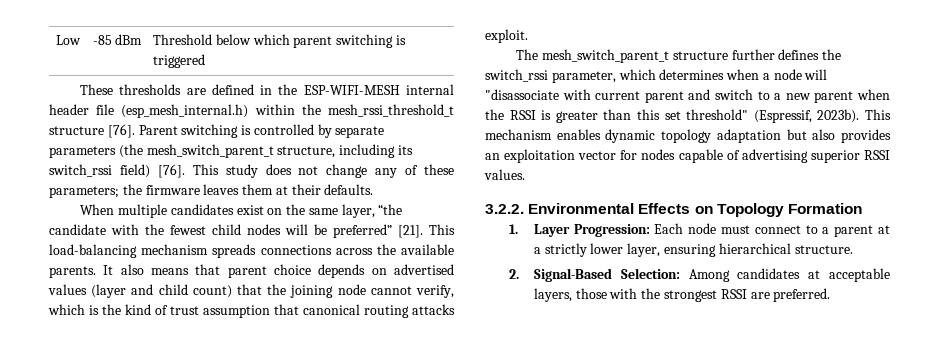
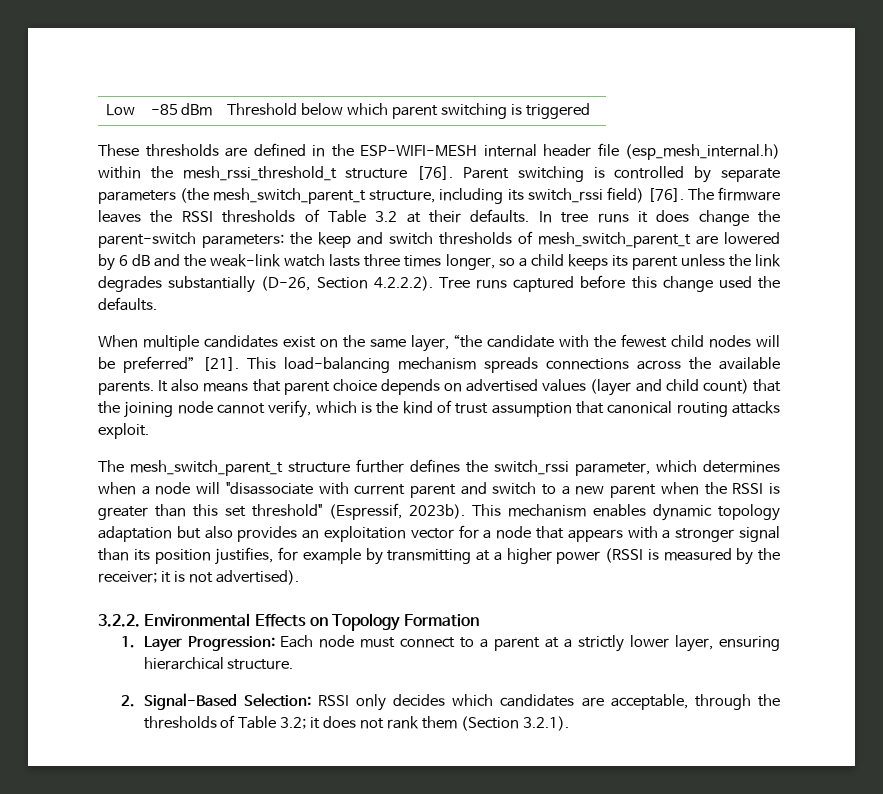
- This study does not change any of these parameters; the firmware leaves them at their defaults.
+ The firmware leaves the RSSI thresholds of Table 3.2 at their defaults. In tree runs it does change the parent-switch parameters: the keep and switch thresholds of mesh_switch_parent_t are lowered by 6 dB and the weak-link watch lasts three times longer, so a child keeps its parent unless the link degrades substantially (D-26, Section 4.2.2.2). Tree runs captured before this change used the defaults.
- This mechanism enables dynamic topology adaptation but also provides an exploitation vector for nodes capable of advertising superior RSSI values.
+ This mechanism enables dynamic topology adaptation but also provides an exploitation vector for a node that appears with a stronger signal than its position justifies, for example by transmitting at a higher power (RSSI is measured by the receiver; it is not advertised).
- 2. Signal-Based Selection: Among candidates at acceptable layers, those with the strongest RSSI are preferred.
+ 2. Signal-Based Selection: RSSI only decides which candidates are acceptable, through the thresholds of Table 3.2; it does not rank them (Section 3.2.1).

